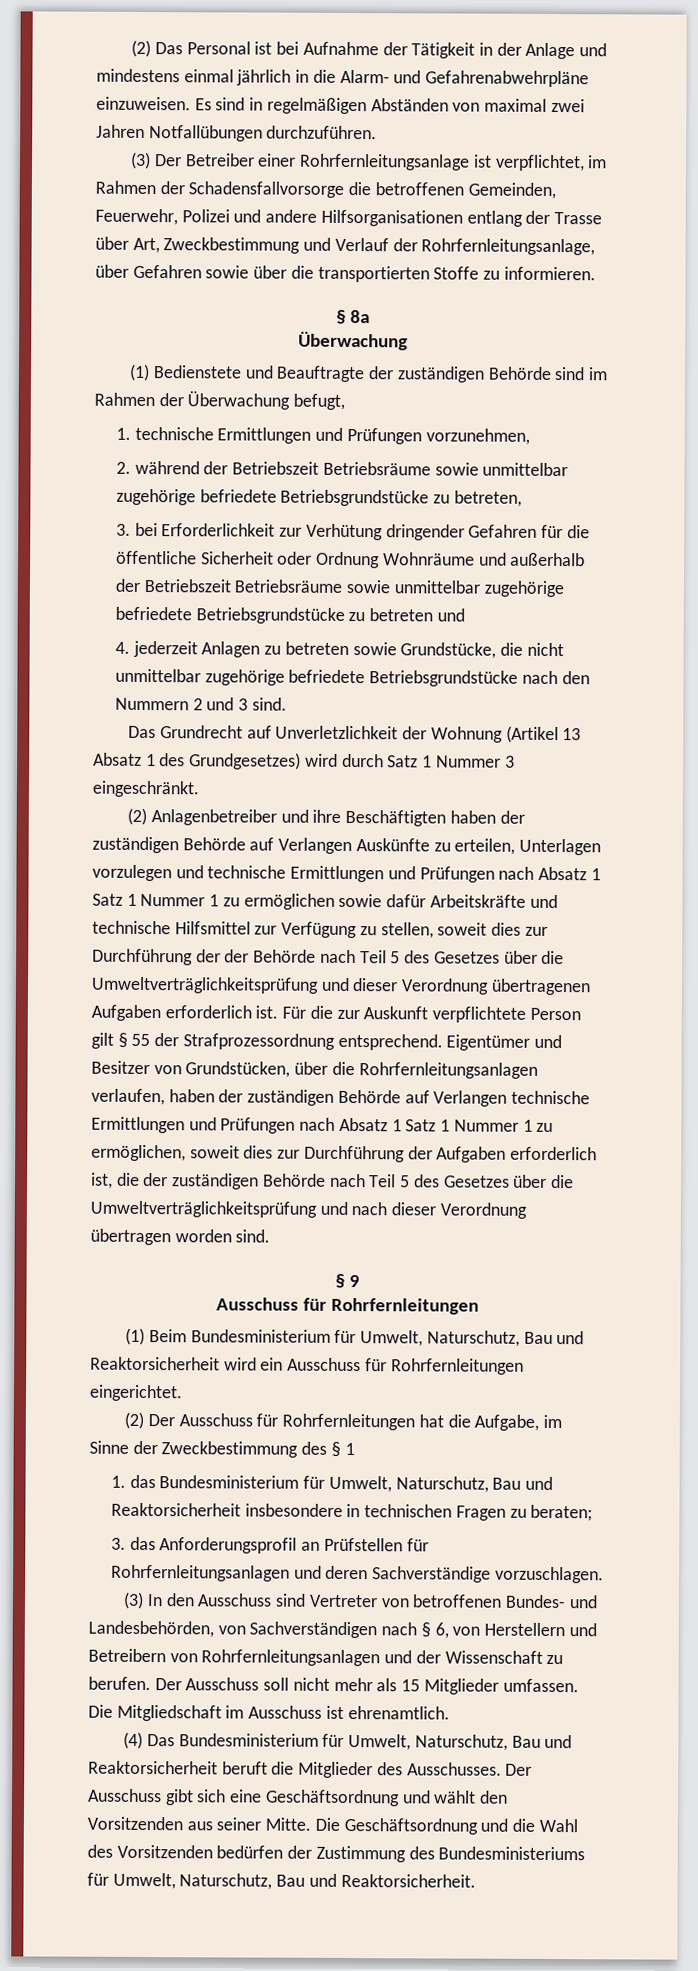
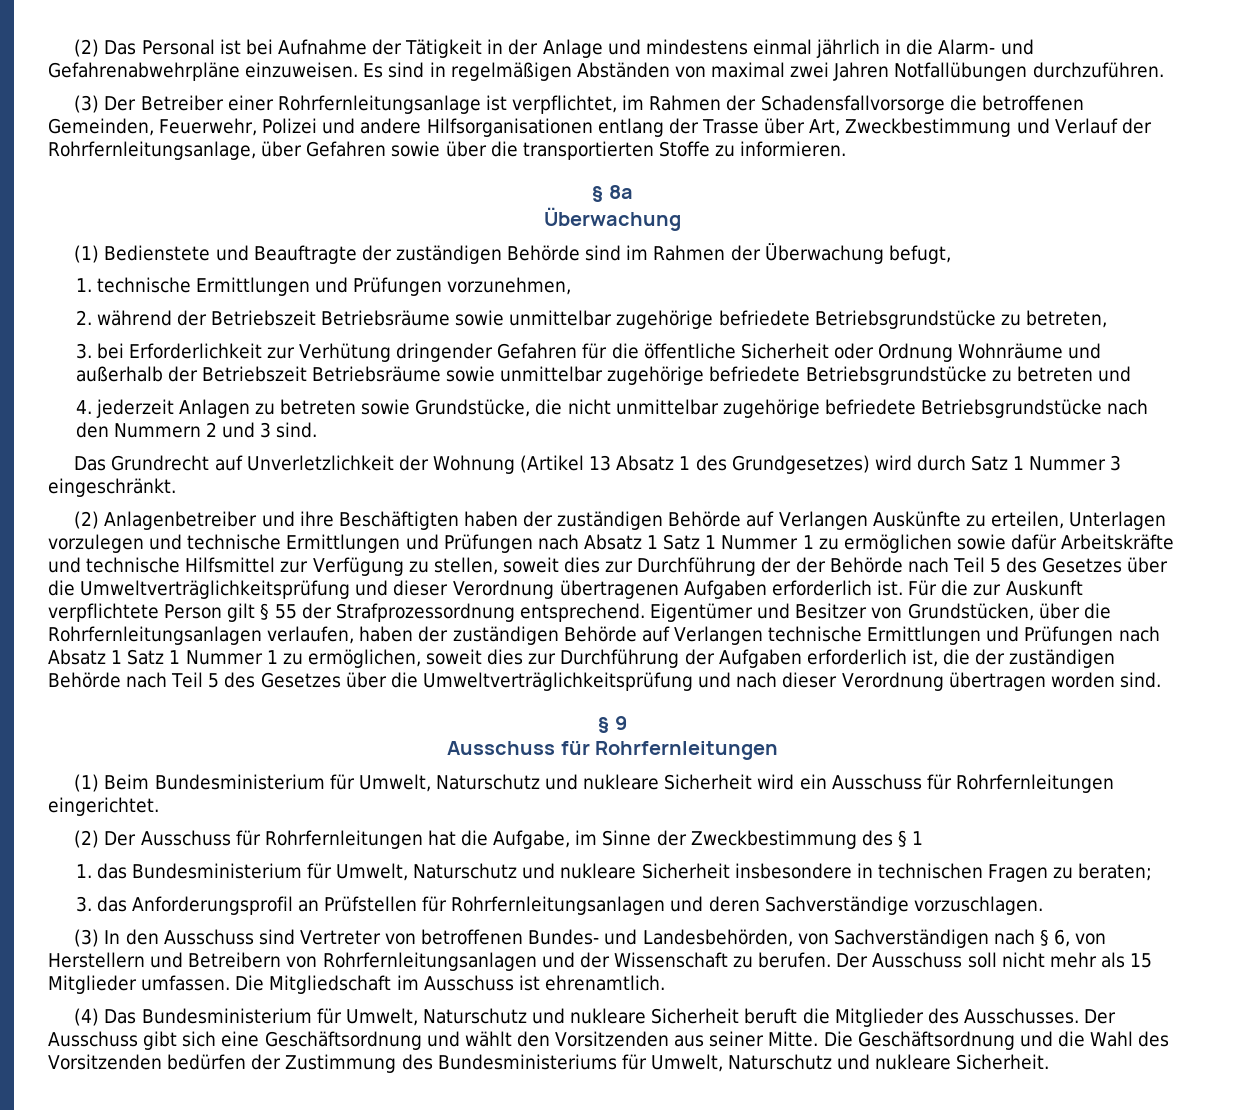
- (1) Beim Bundesministerium für Umwelt, Naturschutz, Bau und Reaktorsicherheit wird ein Ausschuss für Rohrfernleitungen eingerichtet.
+ (1) Beim Bundesministerium für Umwelt, Naturschutz und nukleare Sicherheit wird ein Ausschuss für Rohrfernleitungen eingerichtet.
- 1. das Bundesministerium für Umwelt, Naturschutz, Bau und Reaktorsicherheit insbesondere in technischen Fragen zu beraten;
+ 1. das Bundesministerium für Umwelt, Naturschutz und nukleare Sicherheit insbesondere in technischen Fragen zu beraten;
- (4) Das Bundesministerium für Umwelt, Naturschutz, Bau und Reaktorsicherheit beruft die Mitglieder des Ausschusses.
+ (4) Das Bundesministerium für Umwelt, Naturschutz und nukleare Sicherheit beruft die Mitglieder des Ausschusses.
- Die Geschäftsordnung und die Wahl des Vorsitzenden bedürfen der Zustimmung des Bundesministeriums für Umwelt, Naturschutz, Bau und Reaktorsicherheit.
+ Die Geschäftsordnung und die Wahl des Vorsitzenden bedürfen der Zustimmung des Bundesministeriums für Umwelt, Naturschutz und nukleare Sicherheit.

